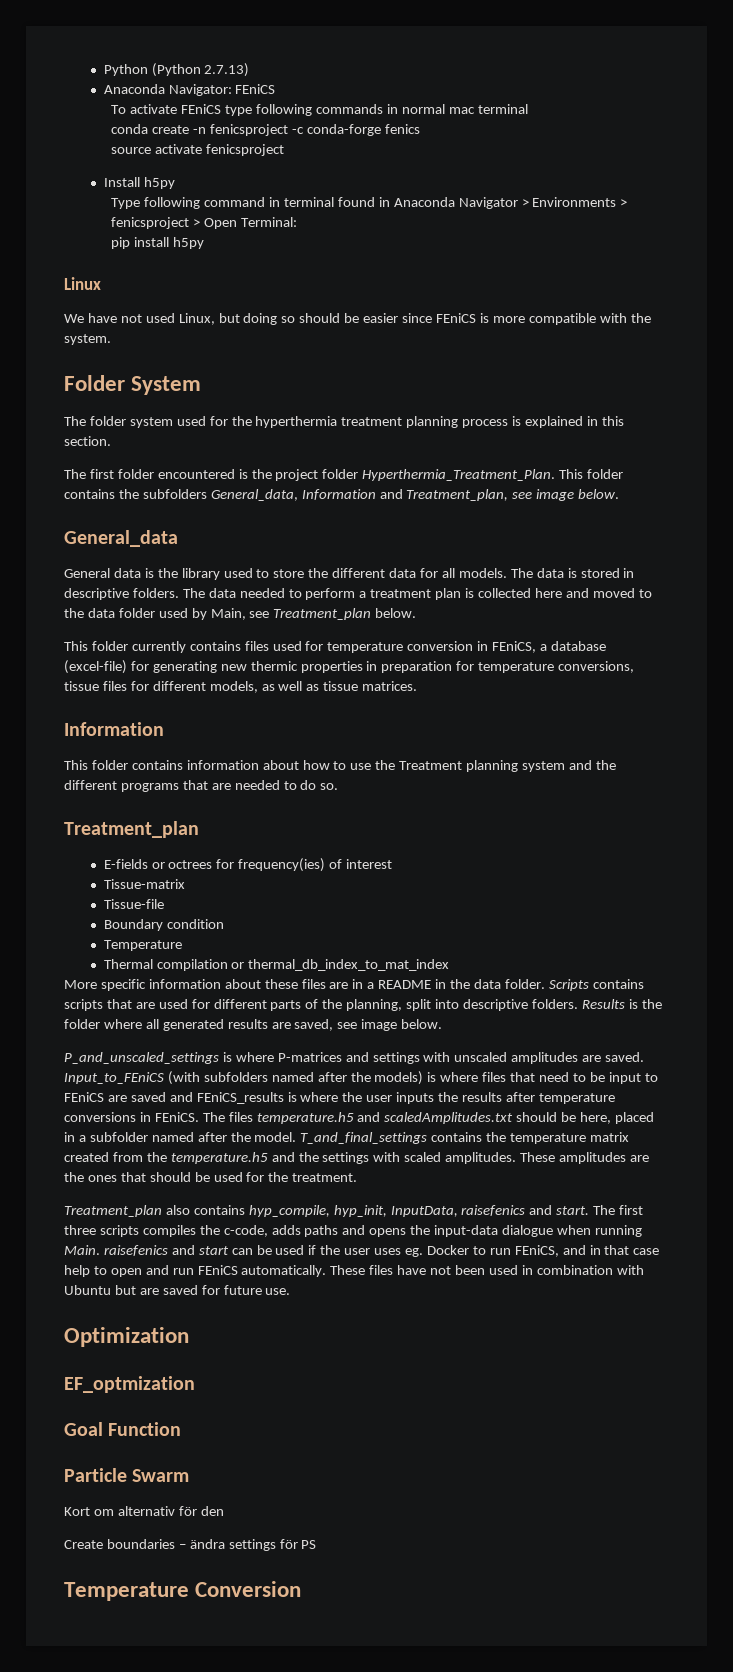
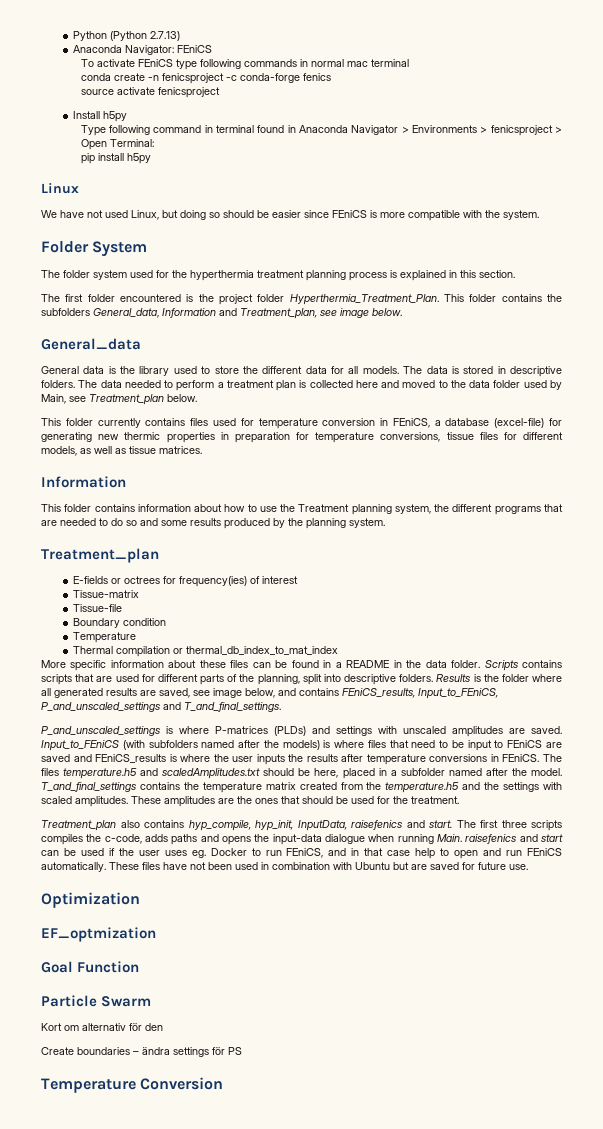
- This folder contains information about how to use the Treatment planning system and the different programs that are needed to do so.
+ This folder contains information about how to use the Treatment planning system, the different programs that are needed to do so and some results produced by the planning system.
- More specific information about these files are in a README in the data folder.
+ More specific information about these files can be found in a README in the data folder.
- Results is the folder where all generated results are saved, see image below.
+ Results is the folder where all generated results are saved, see image below, and contains FEniCS_results, Input_to_FEniCS, P_and_unscaled_settings and T_and_final_settings.
- P_and_unscaled_settings is where P-matrices and settings with unscaled amplitudes are saved.
+ P_and_unscaled_settings is where P-matrices (PLDs) and settings with unscaled amplitudes are saved.

